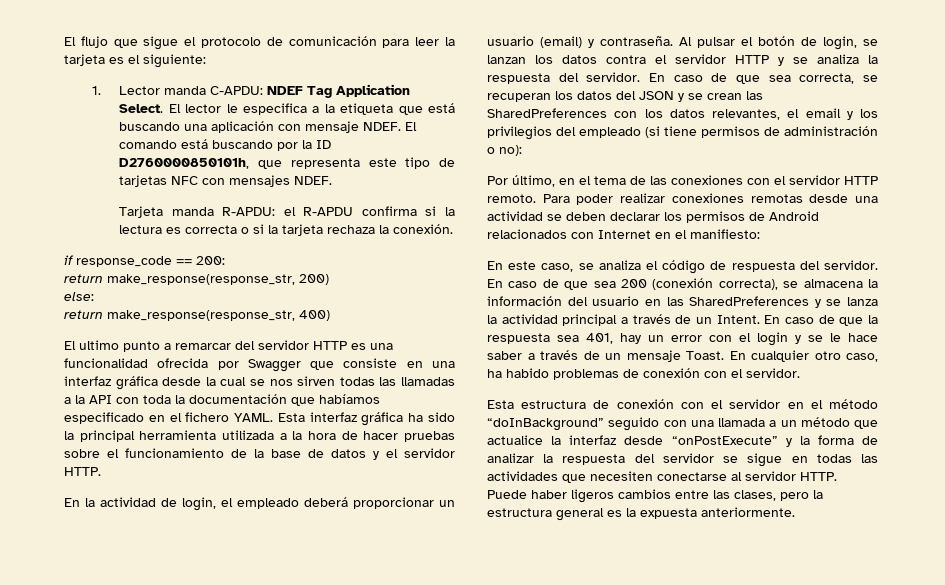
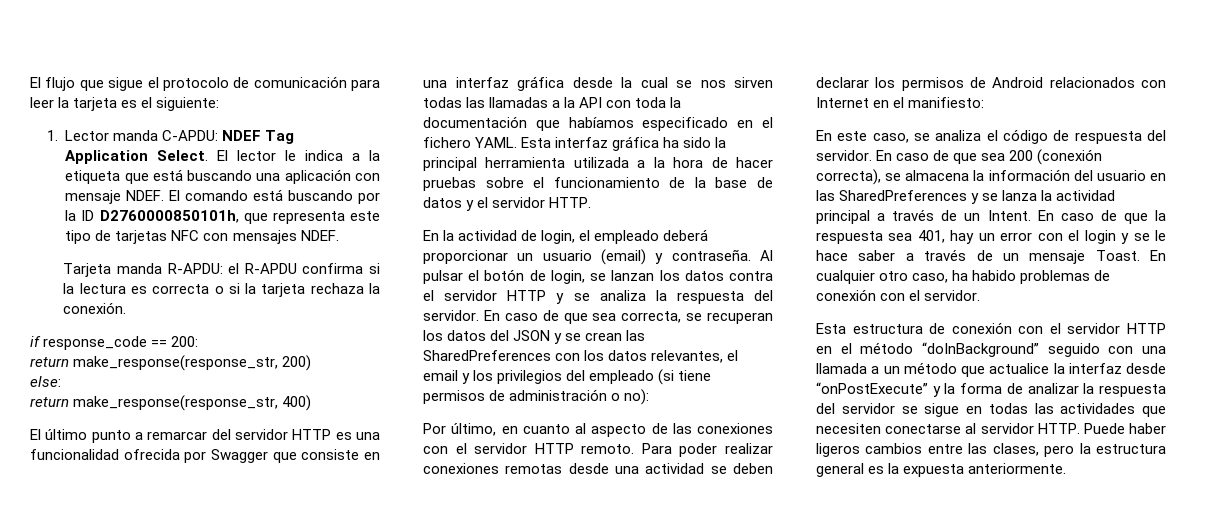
- El lector le especifica a la etiqueta que está buscando una aplicación con mensaje NDEF.
+ El lector le indica a la etiqueta que está buscando una aplicación con mensaje NDEF.
- El ultimo punto a remarcar del servidor HTTP es una funcionalidad ofrecida por Swagger que consiste en una interfaz gráfica desde la cual se nos sirven todas las llamadas a la API con toda la documentación que habíamos especificado en el fichero YAML.
+ El último punto a remarcar del servidor HTTP es una funcionalidad ofrecida por Swagger que consiste en una interfaz gráfica desde la cual se nos sirven todas las llamadas a la API con toda la documentación que habíamos especificado en el fichero YAML.
- Por último, en el tema de las conexiones con el servidor HTTP remoto.
+ Por último, en cuanto al aspecto de las conexiones con el servidor HTTP remoto.
- Esta estructura de conexión con el servidor en el método “doInBackground” seguido con una llamada a un método que actualice la interfaz desde “onPostExecute” y la forma de analizar la respuesta del servidor se sigue en todas las actividades que necesiten conectarse al servidor HTTP.
+ Esta estructura de conexión con el servidor HTTP en el método “doInBackground” seguido con una llamada a un método que actualice la interfaz desde “onPostExecute” y la forma de analizar la respuesta del servidor se sigue en todas las actividades que necesiten conectarse al servidor HTTP.

